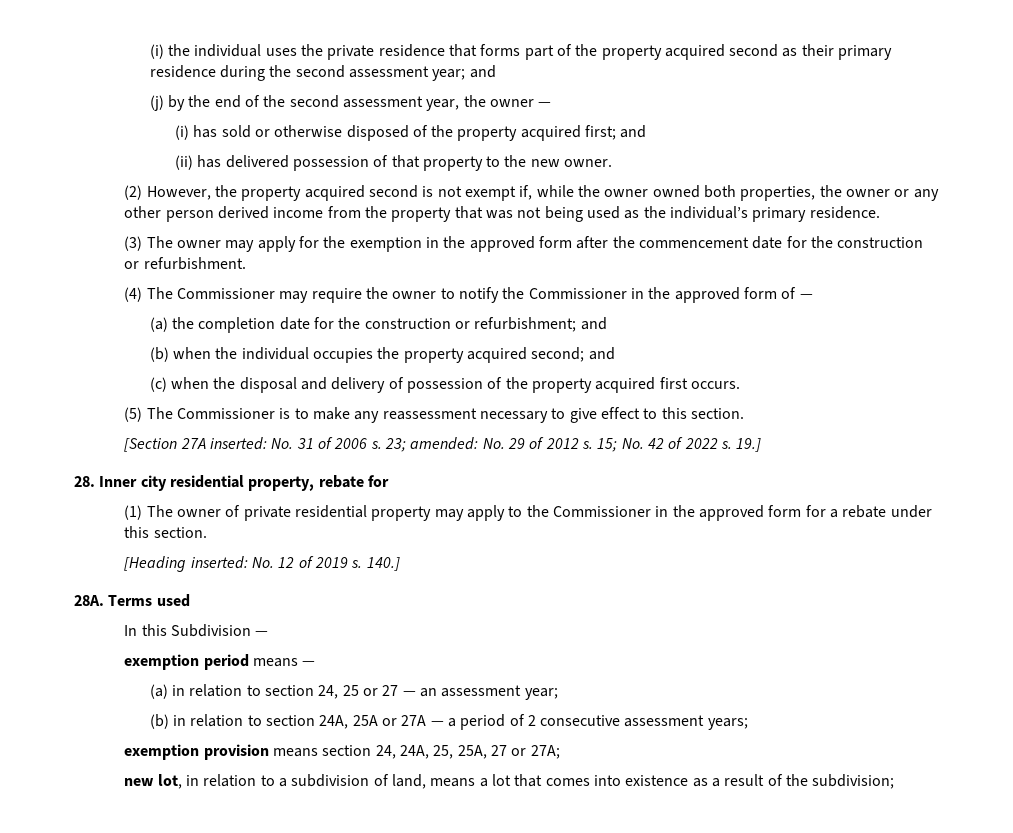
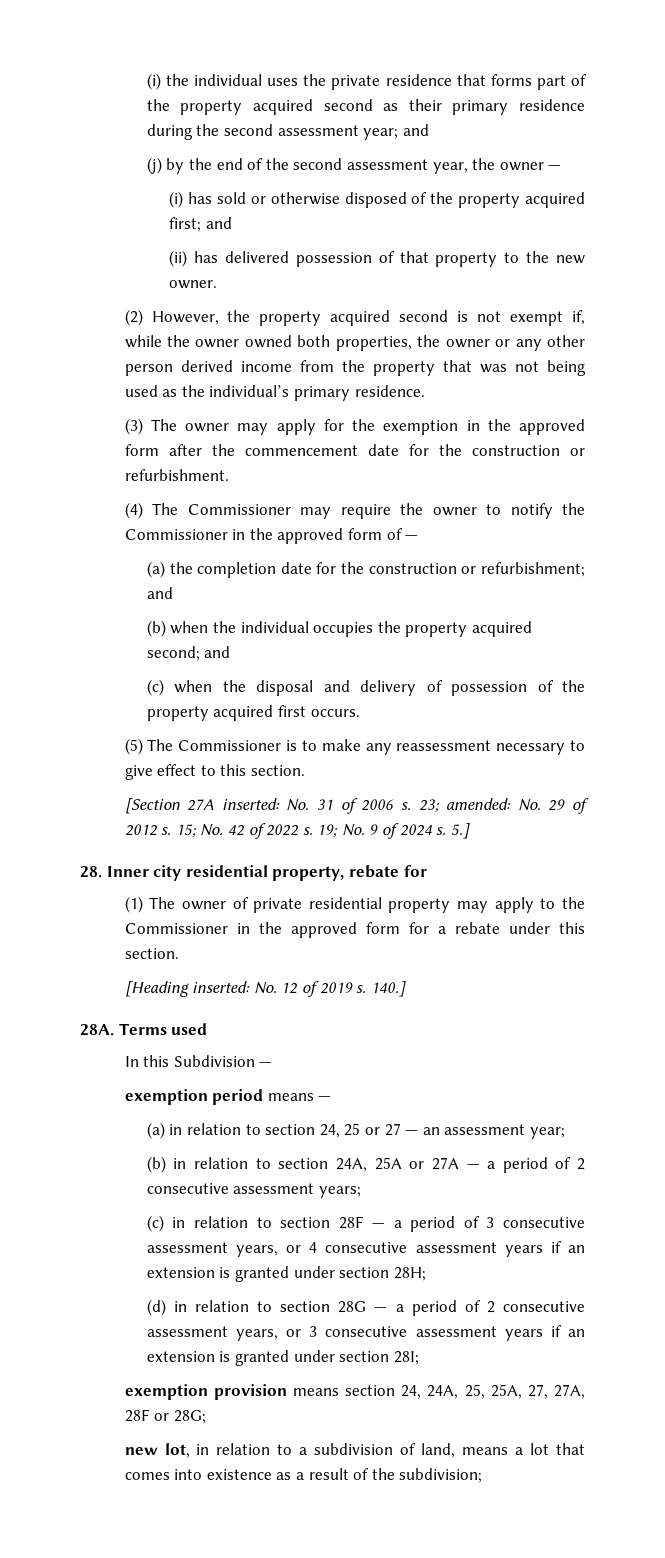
- 19.]
+ 19; No. 9 of 2024 s. 5.]
+ (c) in relation to section 28F — a period of 3 consecutive assessment years, or 4 consecutive assessment years if an extension is granted under section 28H;
+ (d) in relation to section 28G — a period of 2 consecutive assessment years, or 3 consecutive assessment years if an extension is granted under section 28I;
- exemption provision means section 24, 24A, 25, 25A, 27 or 27A;
+ exemption provision means section 24, 24A, 25, 25A, 27, 27A, 28F or 28G;

